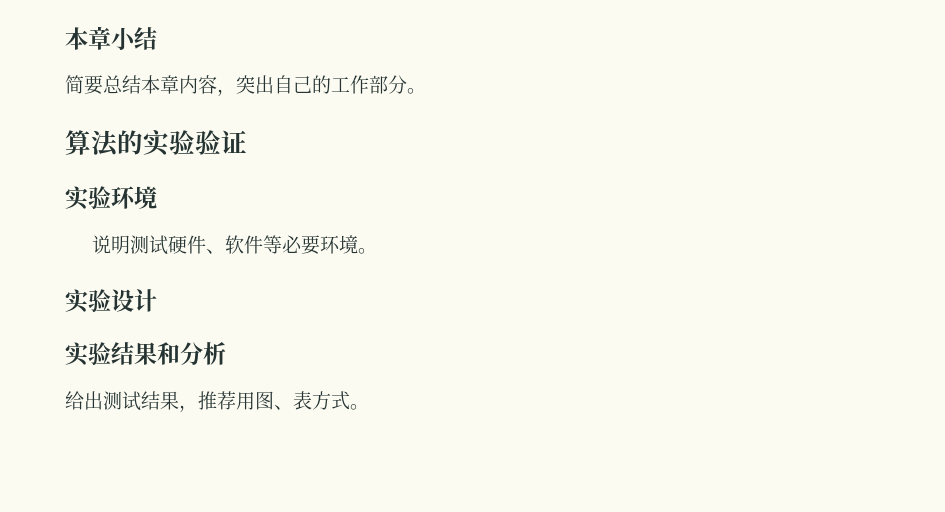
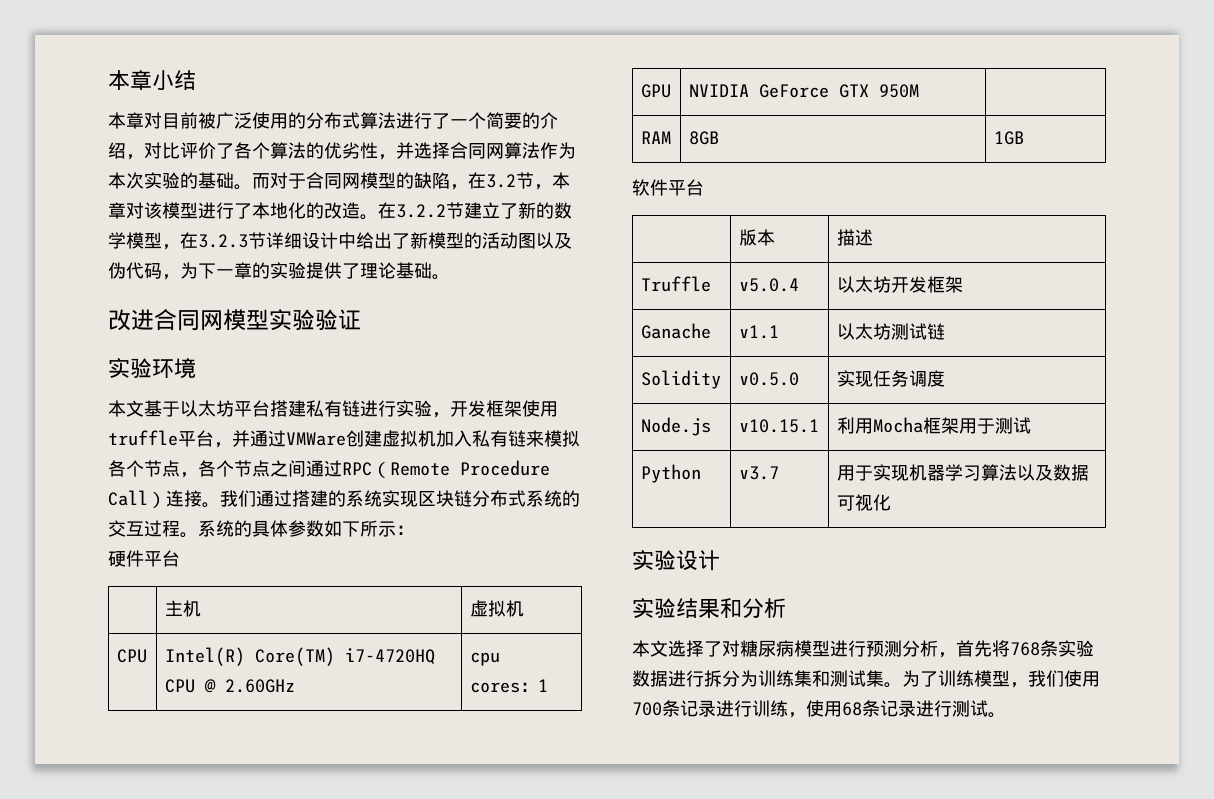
- 简要总结本章内容，突出自己的工作部分。
- 算法的实验验证
+ 本章对目前被广泛使用的分布式算法进行了一个简要的介绍，对比评价了各个算法的优劣性，并选择合同网算法作为本次实验的基础。而对于合同网模型的缺陷，在3.2节，本章对该模型进行了本地化的改造。在3.2.2节建立了新的数学模型，在3.2.3节详细设计中给出了新模型的活动图以及伪代码，为下一章的实验提供了理论基础。
+ 改进合同网模型实验验证
  实验环境
- 说明测试硬件、软件等必要环境。
+ 本文基于以太坊平台搭建私有链进行实验，开发框架使用truffle平台，并通过VMWare创建虚拟机加入私有链来模拟各个节点，各个节点之间通过RPC（Remote Procedure Call）连接。我们通过搭建的系统实现区块链分布式系统的交互过程。系统的具体参数如下所示：
+ 硬件平台
+ | 主机 | 虚拟机
+ CPU | Intel(R) Core(TM) i7-4720HQ CPU @ 2.60GHz | cpu cores：1
+ GPU | NVIDIA GeForce GTX 950M |
+ RAM | 8GB | 1GB
+ 软件平台
+ | 版本 | 描述
+ Truffle | v5.0.4 | 以太坊开发框架
+ Ganache | v1.1 | 以太坊测试链
+ Solidity | v0.5.0 | 实现任务调度
+ Node.js | v10.15.1 | 利用Mocha框架用于测试
+ Python | v3.7 | 用于实现机器学习算法以及数据可视化
- 给出测试结果，推荐用图、表方式。
+ 本文选择了对糖尿病模型进行预测分析，首先将768条实验数据进行拆分为训练集和测试集。为了训练模型，我们使用700条记录进行训练，使用68条记录进行测试。

